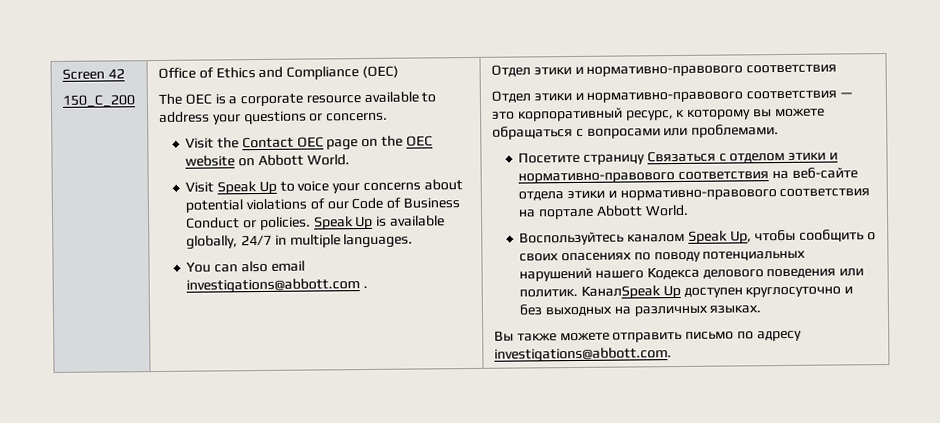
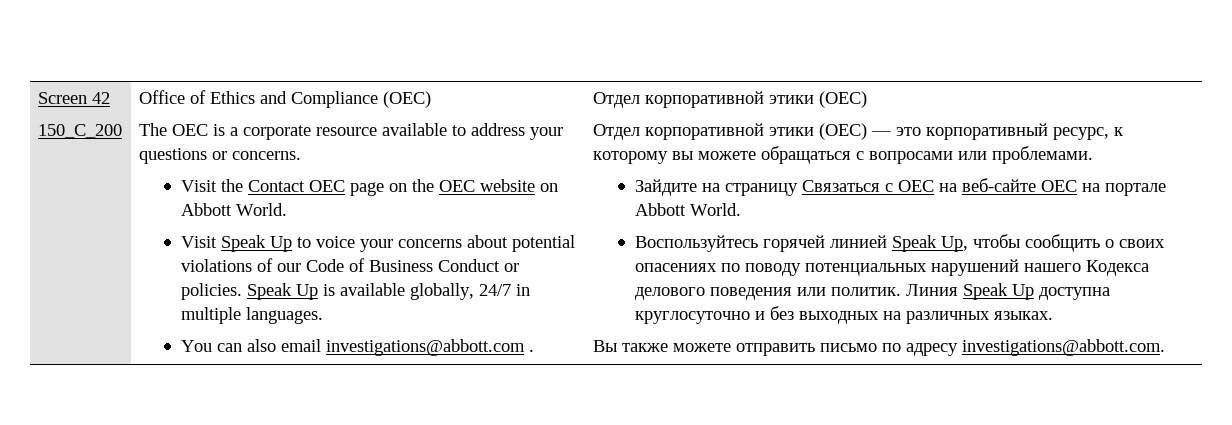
- You can also email investigations@abbott.com . | Отдел этики и нормативно-правового соответствия
- Отдел этики и нормативно-правового соответствия — это корпоративный ресурс, к которому вы можете обращаться с вопросами или проблемами.
+ You can also email investigations@abbott.com . | Отдел корпоративной этики (ОЕС)
+ Отдел корпоративной этики (ОЕС) — это корпоративный ресурс, к которому вы можете обращаться с вопросами или проблемами.
- Посетите страницу Связаться с отделом этики и нормативно-правового соответствия на веб-сайте отдела этики и нормативно-правового соответствия на портале Abbott World.
+ Зайдите на страницу Связаться с ОЕС на веб-сайте OЕC на портале Abbott World.
- Воспользуйтесь каналом Speak Up, чтобы сообщить о своих опасениях по поводу потенциальных нарушений нашего Кодекса делового поведения или политик.
+ Воспользуйтесь горячей линией Speak Up, чтобы сообщить о своих опасениях по поводу потенциальных нарушений нашего Кодекса делового поведения или политик.
- КаналSpeak Up доступен круглосуточно и без выходных на различных языках.
+ Линия Speak Up доступна круглосуточно и без выходных на различных языках.

